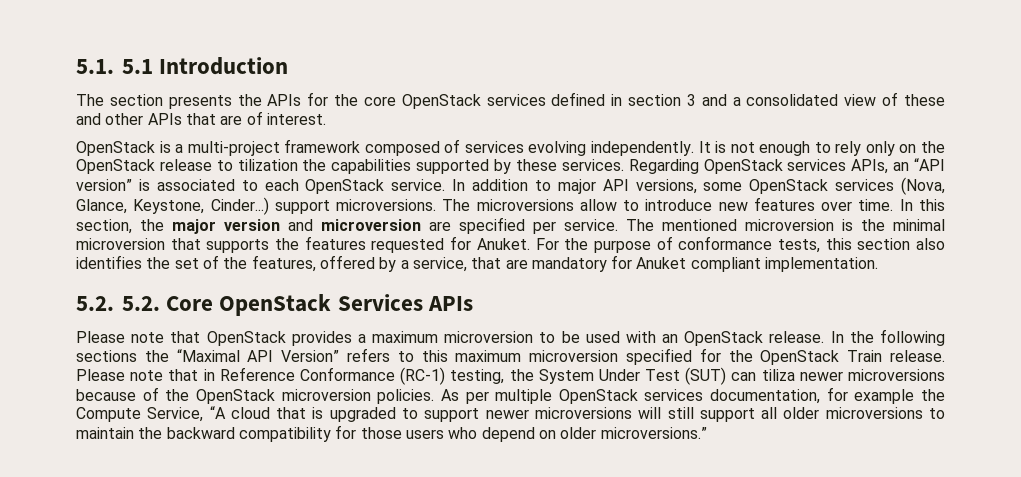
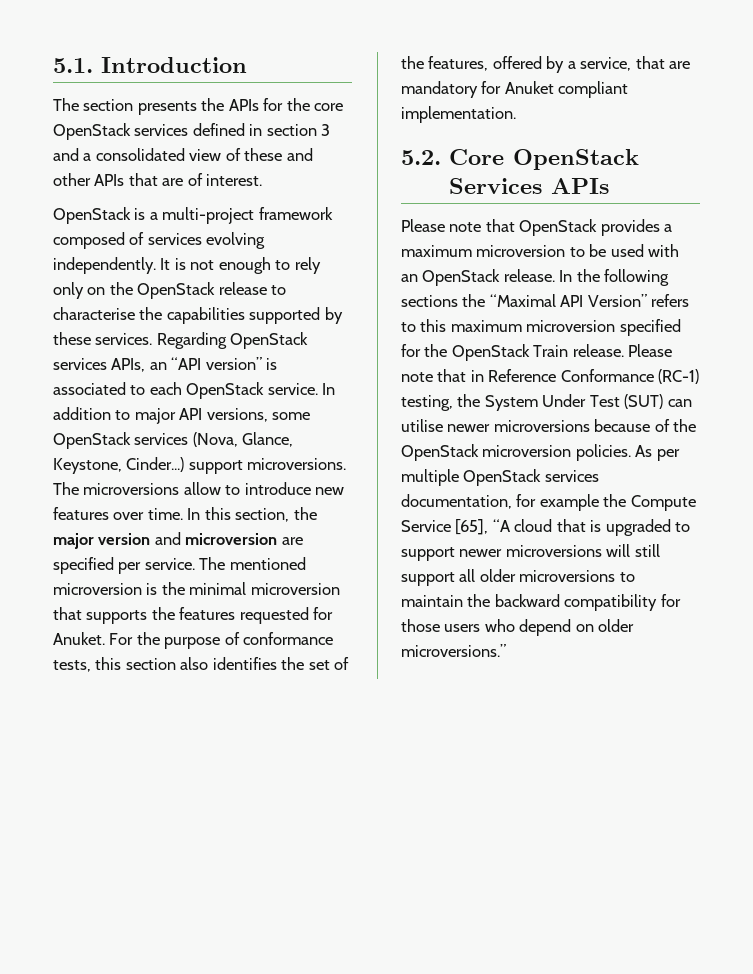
- 5.1. 5.1 Introduction
+ 5.1. Introduction
- It is not enough to rely only on the OpenStack release to tilization the capabilities supported by these services.
+ It is not enough to rely only on the OpenStack release to characterise the capabilities supported by these services.
- 5.2. 5.2. Core OpenStack Services APIs
+ 5.2. Core OpenStack Services APIs
- Please note that in Reference Conformance (RC-1) testing, the System Under Test (SUT) can tiliza newer microversions because of the OpenStack microversion policies.
+ Please note that in Reference Conformance (RC-1) testing, the System Under Test (SUT) can utilise newer microversions because of the OpenStack microversion policies.
- As per multiple OpenStack services documentation, for example the Compute Service, “A cloud that is upgraded to support newer microversions will still support all older microversions to maintain the backward compatibility for those users who depend on older microversions.”
+ As per multiple OpenStack services documentation, for example the Compute Service [65], “A cloud that is upgraded to support newer microversions will still support all older microversions to maintain the backward compatibility for those users who depend on older microversions.”

